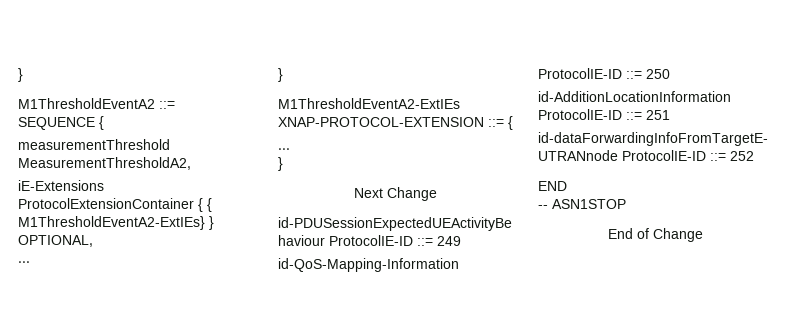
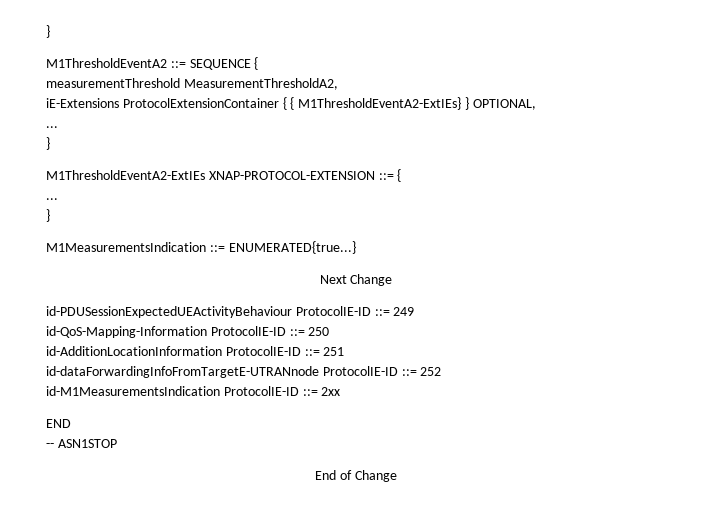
+ M1MeasurementsIndication ::= ENUMERATED{true...}
+ id-M1MeasurementsIndication ProtocolIE-ID ::= 2xx

